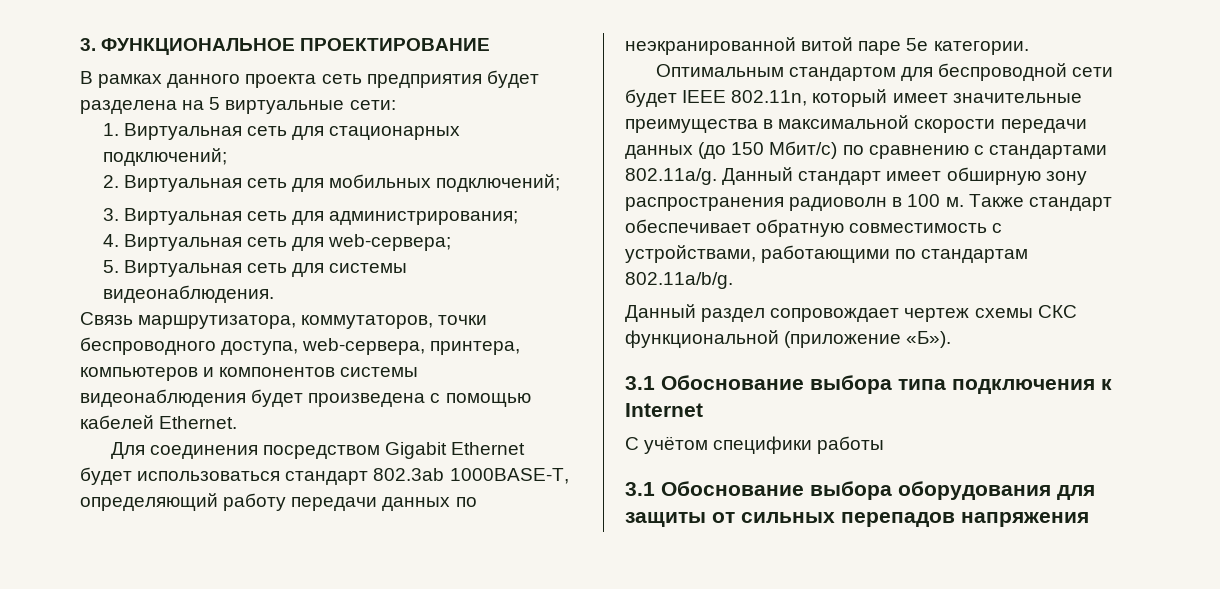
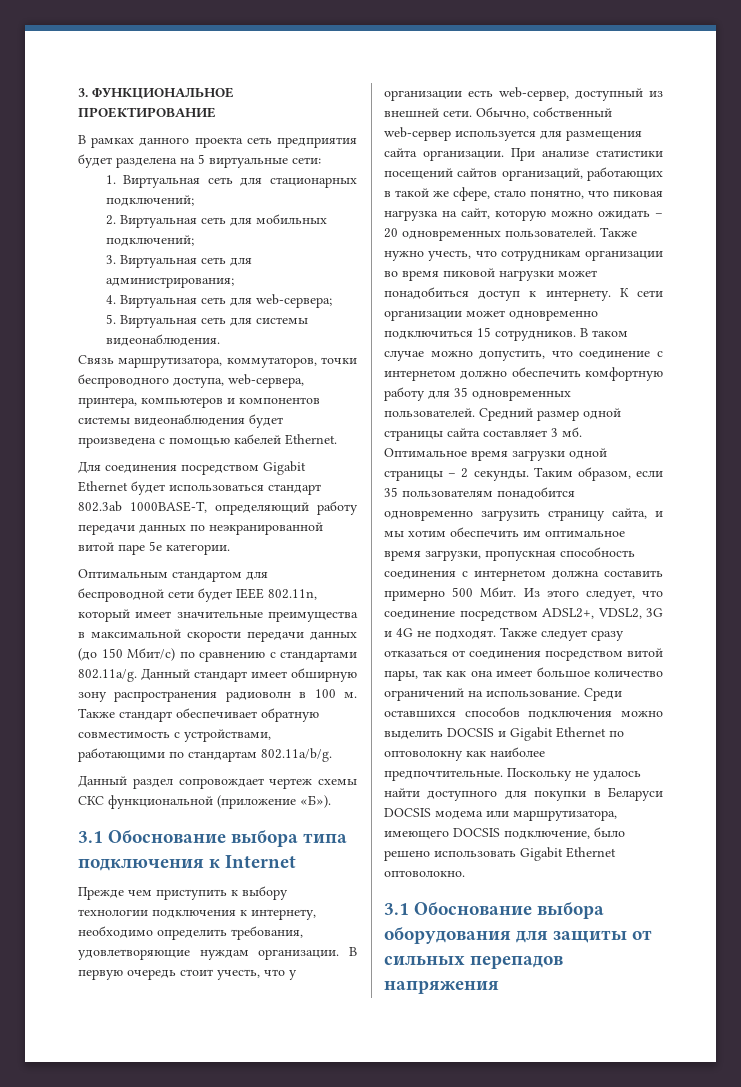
- С учётом специфики работы
+ Прежде чем приступить к выбору технологии подключения к интернету, необходимо определить требования, удовлетворяющие нуждам организации. В первую очередь стоит учесть, что у организации есть web-сервер, доступный из внешней сети. Обычно, собственный web-сервер используется для размещения сайта организации. При анализе статистики посещений сайтов организаций, работающих в такой же сфере, стало понятно, что пиковая нагрузка на сайт, которую можно ожидать – 20 одновременных пользователей. Также нужно учесть, что сотрудникам организации во время пиковой нагрузки может понадобиться доступ к интернету. К сети организации может одновременно подключиться 15 сотрудников. В таком случае можно допустить, что соединение с интернетом должно обеспечить комфортную работу для 35 одновременных пользователей. Средний размер одной страницы сайта составляет 3 мб. Оптимальное время загрузки одной страницы – 2 секунды. Таким образом, если 35 пользователям понадобится одновременно загрузить страницу сайта, и мы хотим обеспечить им оптимальное время загрузки, пропускная способность соединения с интернетом должна составить примерно 500 Мбит. Из этого следует, что соединение посредством ADSL2+, VDSL2, 3G и 4G не подходят. Также следует сразу отказаться от соединения посредством витой пары, так как она имеет большое количество ограничений на использование. Среди оставшихся способов подключения можно выделить DOCSIS и Gigabit Ethernet по оптоволокну как наиболее предпочтительные. Поскольку не удалось найти доступного для покупки в Беларуси DOCSIS модема или маршрутизатора, имеющего DOCSIS подключение, было решено использовать Gigabit Ethernet оптоволокно.

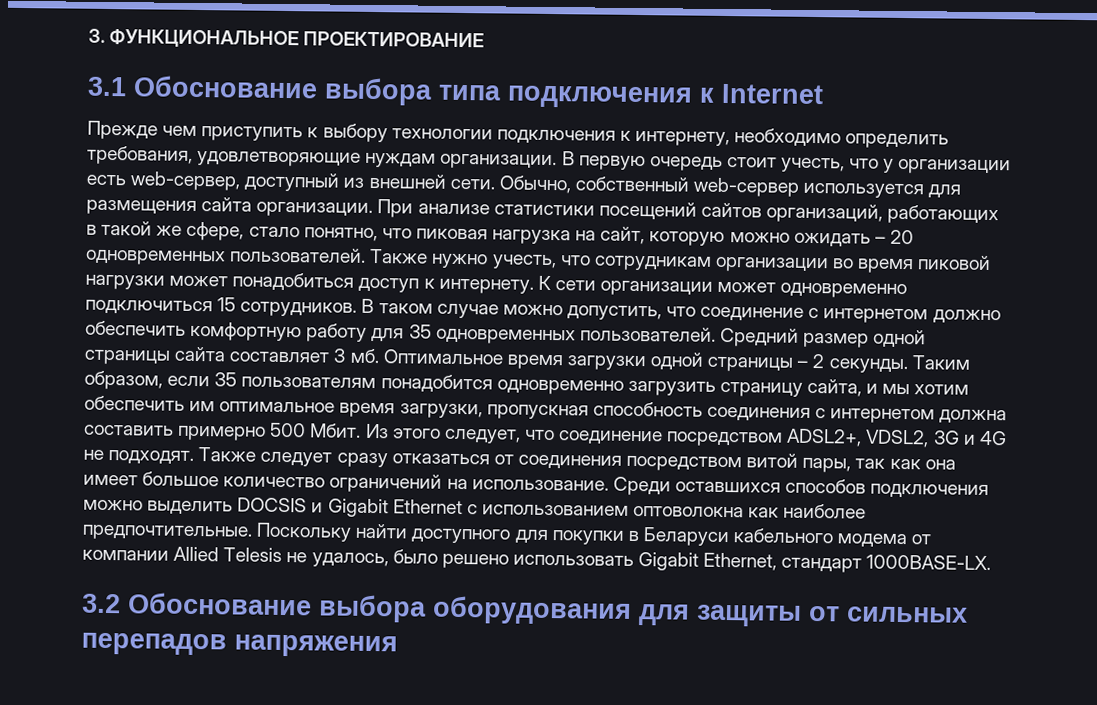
- В рамках данного проекта сеть предприятия будет разделена на 5 виртуальные сети:
- 1. Виртуальная сеть для стационарных подключений;
- 2. Виртуальная сеть для мобильных подключений;
- 3. Виртуальная сеть для администрирования;
- 4. Виртуальная сеть для web-сервера;
- 5. Виртуальная сеть для системы видеонаблюдения.
- Связь маршрутизатора, коммутаторов, точки беспроводного доступа, web-сервера, принтера, компьютеров и компонентов системы видеонаблюдения будет произведена с помощью кабелей Ethernet.
- Для соединения посредством Gigabit Ethernet будет использоваться стандарт 802.3ab 1000BASE-T, определяющий работу передачи данных по неэкранированной витой паре 5e категории.
- Оптимальным стандартом для беспроводной сети будет IEEE 802.11n, который имеет значительные преимущества в максимальной скорости передачи данных (до 150 Мбит/c) по сравнению с стандартами 802.11a/g. Данный стандарт имеет обширную зону распространения радиоволн в 100 м. Также стандарт обеспечивает обратную совместимость с устройствами, работающими по стандартам 802.11a/b/g.
- Данный раздел сопровождает чертеж схемы СКС функциональной (приложение «Б»).
- Среди оставшихся способов подключения можно выделить DOCSIS и Gigabit Ethernet по оптоволокну как наиболее предпочтительные.
+ Среди оставшихся способов подключения можно выделить DOCSIS и Gigabit Ethernet с использованием оптоволокна как наиболее предпочтительные.
- Поскольку не удалось найти доступного для покупки в Беларуси DOCSIS модема или маршрутизатора, имеющего DOCSIS подключение, было решено использовать Gigabit Ethernet оптоволокно.
- 3.1 Обоснование выбора оборудования для защиты от сильных перепадов напряжения
+ Поскольку найти доступного для покупки в Беларуси кабельного модема от компании Allied Telesis не удалось, было решено использовать Gigabit Ethernet, стандарт 1000BASE-LX.
+ 3.2 Обоснование выбора оборудования для защиты от сильных перепадов напряжения

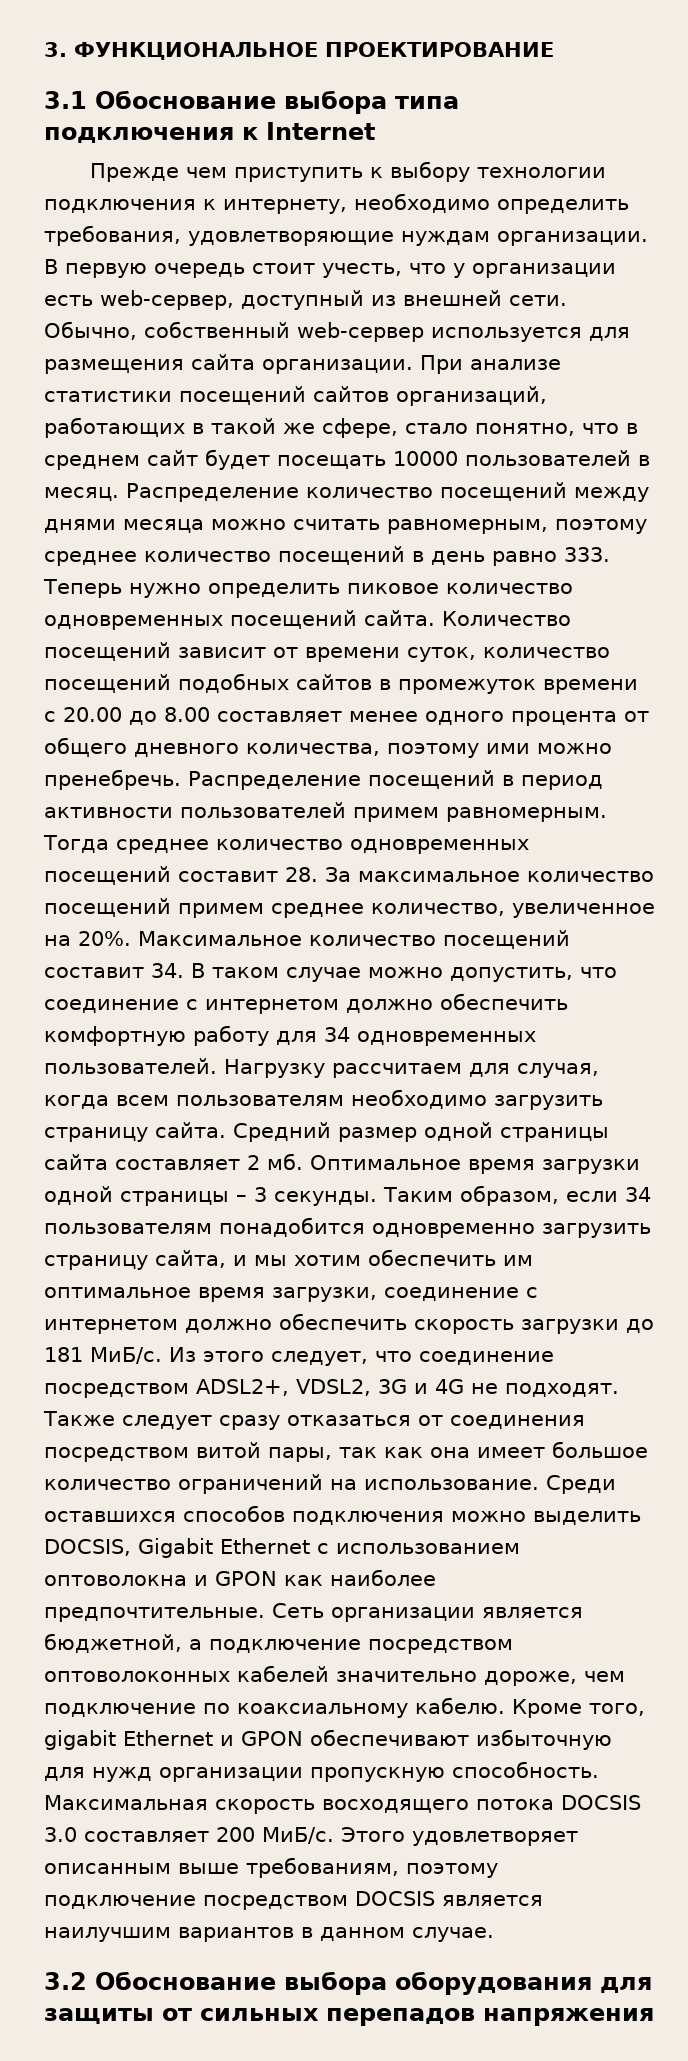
- При анализе статистики посещений сайтов организаций, работающих в такой же сфере, стало понятно, что пиковая нагрузка на сайт, которую можно ожидать – 20 одновременных пользователей. Также нужно учесть, что сотрудникам организации во время пиковой нагрузки может понадобиться доступ к интернету. К сети организации может одновременно подключиться 15 сотрудников. В таком случае можно допустить, что соединение с интернетом должно обеспечить комфортную работу для 35 одновременных пользователей.
+ При анализе статистики посещений сайтов организаций, работающих в такой же сфере, стало понятно, что в среднем сайт будет посещать 10000 пользователей в месяц. Распределение количество посещений между днями месяца можно считать равномерным, поэтому среднее количество посещений в день равно 333. Теперь нужно определить пиковое количество одновременных посещений сайта. Количество посещений зависит от времени суток, количество посещений подобных сайтов в промежуток времени с 20.00 до 8.00 составляет менее одного процента от общего дневного количества, поэтому ими можно пренебречь. Распределение посещений в период активности пользователей примем равномерным. Тогда среднее количество одновременных посещений составит 28. За максимальное количество посещений примем среднее количество, увеличенное на 20%. Максимальное количество посещений составит 34. В таком случае можно допустить, что соединение с интернетом должно обеспечить комфортную работу для 34 одновременных пользователей. Нагрузку рассчитаем для случая, когда всем пользователям необходимо загрузить страницу сайта.
- Средний размер одной страницы сайта составляет 3 мб.
+ Средний размер одной страницы сайта составляет 2 мб.
- Оптимальное время загрузки одной страницы – 2 секунды.
+ Оптимальное время загрузки одной страницы – 3 секунды.
- Таким образом, если 35 пользователям понадобится одновременно загрузить страницу сайта, и мы хотим обеспечить им оптимальное время загрузки, пропускная способность соединения с интернетом должна составить примерно 500 Мбит.
+ Таким образом, если 34 пользователям понадобится одновременно загрузить страницу сайта, и мы хотим обеспечить им оптимальное время загрузки, соединение с интернетом должно обеспечить скорость загрузки до 181 МиБ/с.
- Среди оставшихся способов подключения можно выделить DOCSIS и Gigabit Ethernet с использованием оптоволокна как наиболее предпочтительные.
+ Среди оставшихся способов подключения можно выделить DOCSIS, Gigabit Ethernet с использованием оптоволокна и GPON как наиболее предпочтительные.
- Поскольку найти доступного для покупки в Беларуси кабельного модема от компании Allied Telesis не удалось, было решено использовать Gigabit Ethernet, стандарт 1000BASE-LX.
+ Сеть организации является бюджетной, а подключение посредством оптоволоконных кабелей значительно дороже, чем подключение по коаксиальному кабелю. Кроме того, gigabit Ethernet и GPON обеспечивают избыточную для нужд организации пропускную способность. Максимальная скорость восходящего потока DOCSIS 3.0 составляет 200 МиБ/с. Этого удовлетворяет описанным выше требованиям, поэтому подключение посредством DOCSIS является наилучшим вариантов в данном случае.

